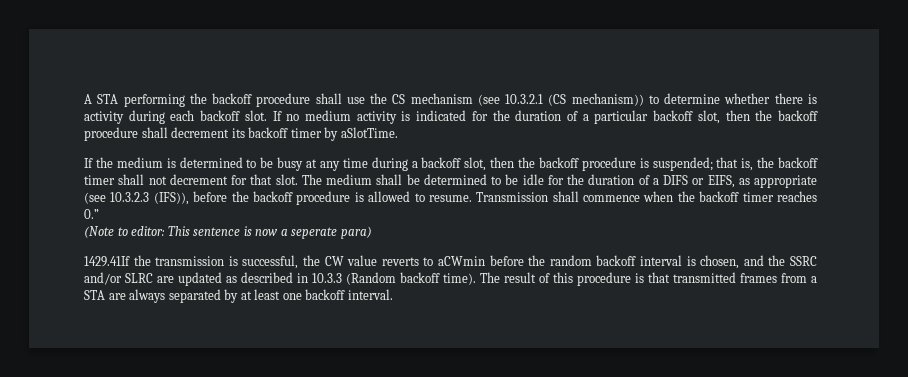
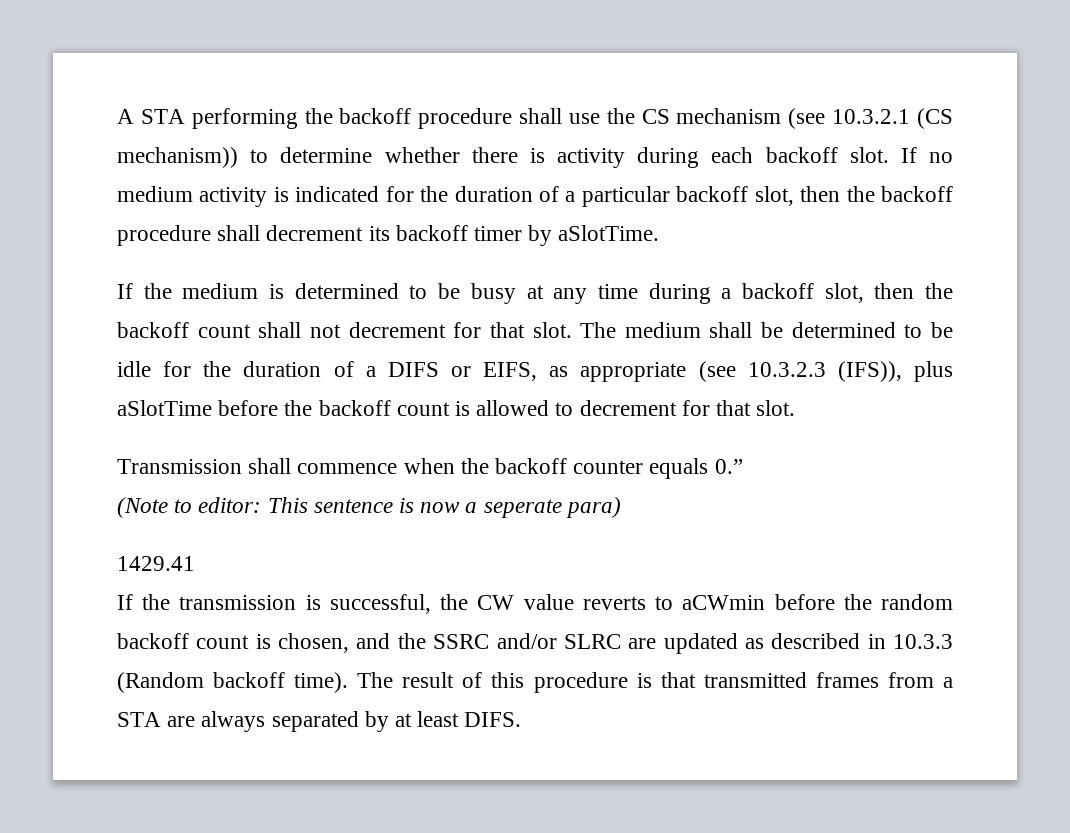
- If the medium is determined to be busy at any time during a backoff slot, then the backoff procedure is suspended; that is, the backoff timer shall not decrement for that slot.
+ If the medium is determined to be busy at any time during a backoff slot, then the backoff count shall not decrement for that slot.
- The medium shall be determined to be idle for the duration of a DIFS or EIFS, as appropriate (see 10.3.2.3 (IFS)), before the backoff procedure is allowed to resume. Transmission shall commence when the backoff timer reaches 0.”
+ The medium shall be determined to be idle for the duration of a DIFS or EIFS, as appropriate (see 10.3.2.3 (IFS)), plus aSlotTime before the backoff count is allowed to decrement for that slot.
+ Transmission shall commence when the backoff counter equals 0.”
- 1429.41If the transmission is successful, the CW value reverts to aCWmin before the random backoff interval is chosen, and the SSRC and/or SLRC are updated as described in 10.3.3 (Random backoff time).
+ 1429.41
+ If the transmission is successful, the CW value reverts to aCWmin before the random backoff count is chosen, and the SSRC and/or SLRC are updated as described in 10.3.3 (Random backoff time).
- The result of this procedure is that transmitted frames from a STA are always separated by at least one backoff interval.
+ The result of this procedure is that transmitted frames from a STA are always separated by at least DIFS.

